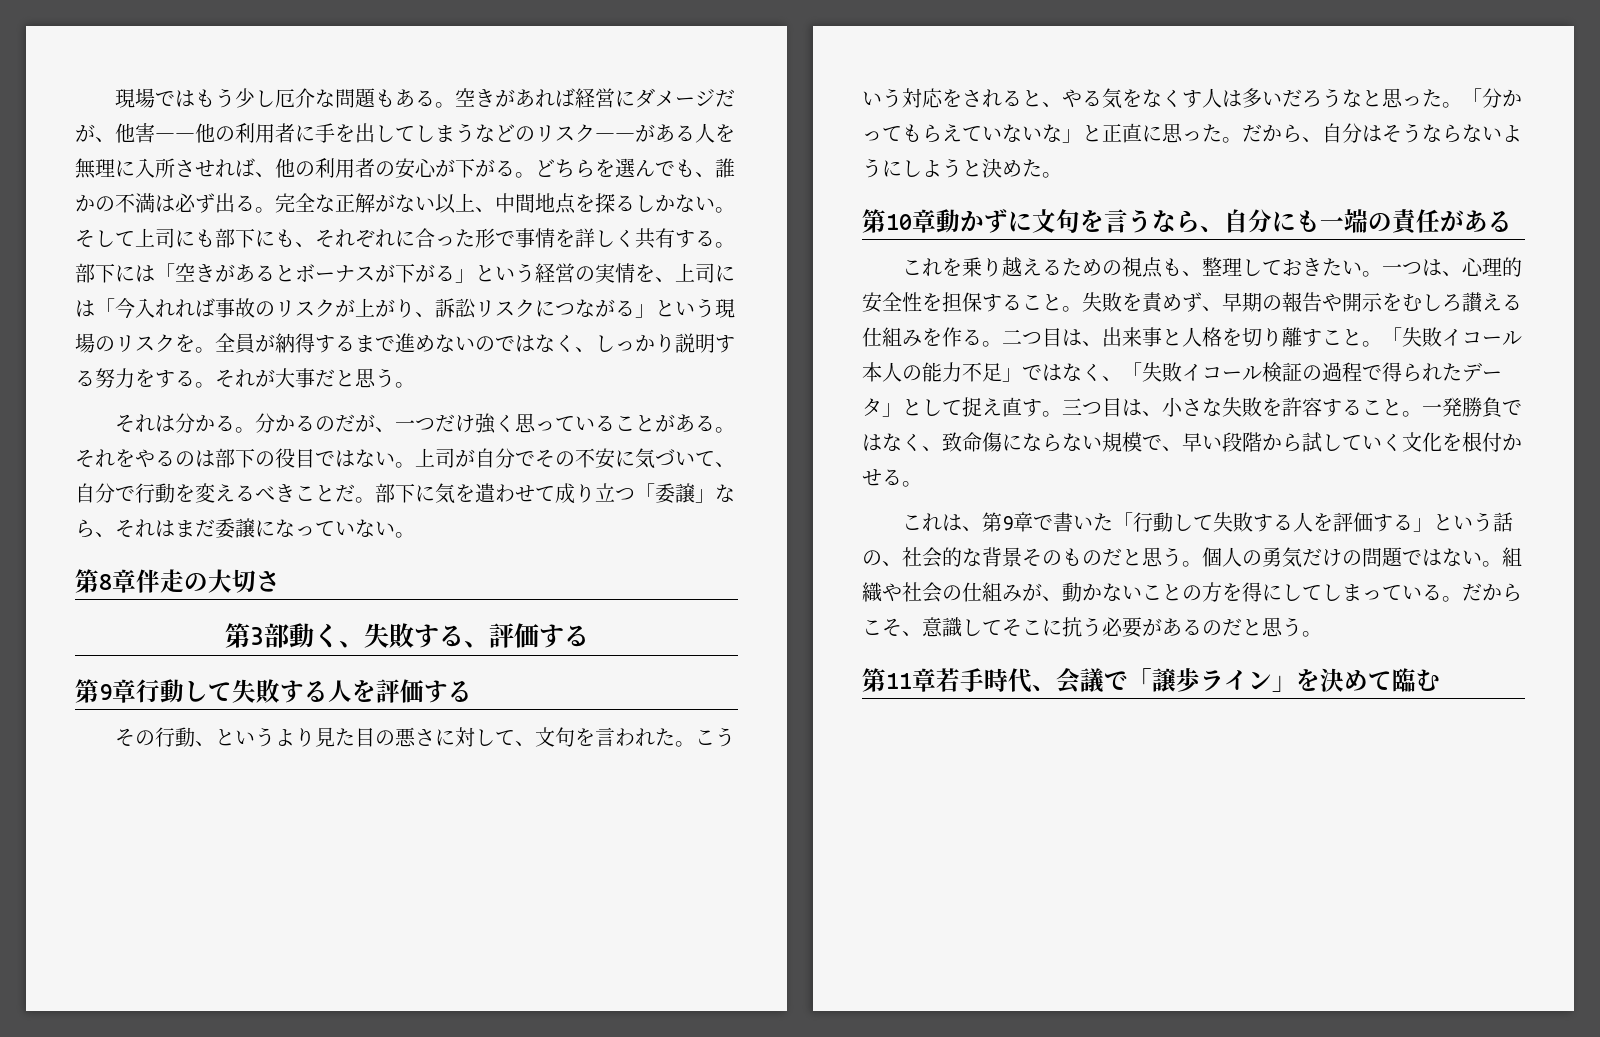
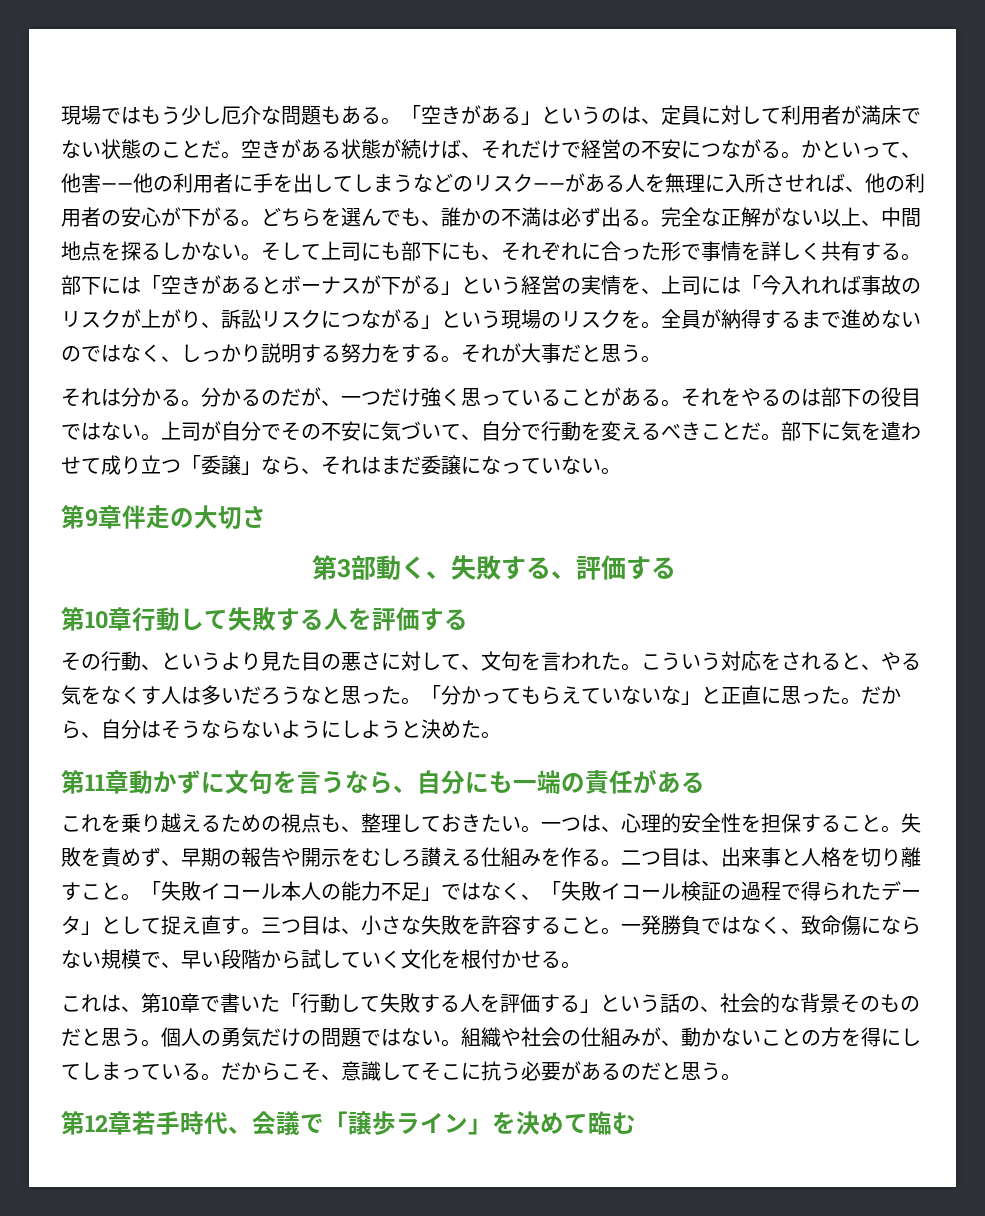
- 空きがあれば経営にダメージだが、他害――他の利用者に手を出してしまうなどのリスク――がある人を無理に入所させれば、他の利用者の安心が下がる。
+ 「空きがある」というのは、定員に対して利用者が満床でない状態のことだ。空きがある状態が続けば、それだけで経営の不安につながる。かといって、他害――他の利用者に手を出してしまうなどのリスク――がある人を無理に入所させれば、他の利用者の安心が下がる。
- 第8章伴走の大切さ
+ 第9章伴走の大切さ
- 第9章行動して失敗する人を評価する
+ 第10章行動して失敗する人を評価する
- 第10章動かずに文句を言うなら、自分にも一端の責任がある
+ 第11章動かずに文句を言うなら、自分にも一端の責任がある
- これは、第9章で書いた「行動して失敗する人を評価する」という話の、社会的な背景そのものだと思う。
+ これは、第10章で書いた「行動して失敗する人を評価する」という話の、社会的な背景そのものだと思う。
- 第11章若手時代、会議で「譲歩ライン」を決めて臨む
+ 第12章若手時代、会議で「譲歩ライン」を決めて臨む

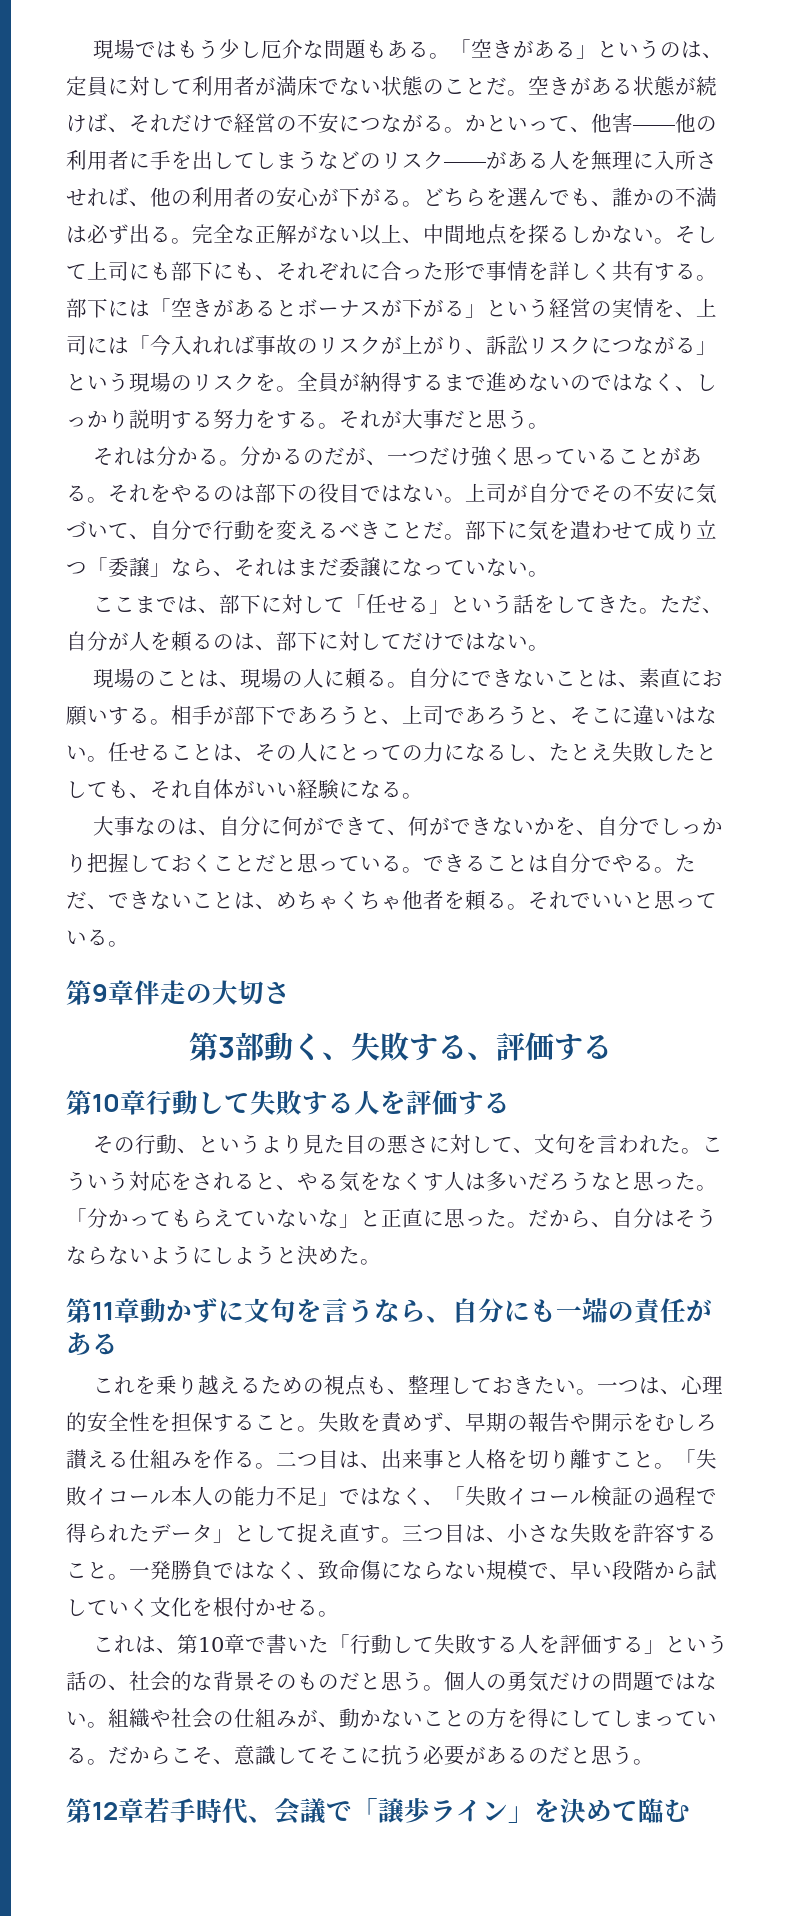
+ ここまでは、部下に対して「任せる」という話をしてきた。ただ、自分が人を頼るのは、部下に対してだけではない。
+ 現場のことは、現場の人に頼る。自分にできないことは、素直にお願いする。相手が部下であろうと、上司であろうと、そこに違いはない。任せることは、その人にとっての力になるし、たとえ失敗したとしても、それ自体がいい経験になる。
+ 大事なのは、自分に何ができて、何ができないかを、自分でしっかり把握しておくことだと思っている。できることは自分でやる。ただ、できないことは、めちゃくちゃ他者を頼る。それでいいと思っている。

